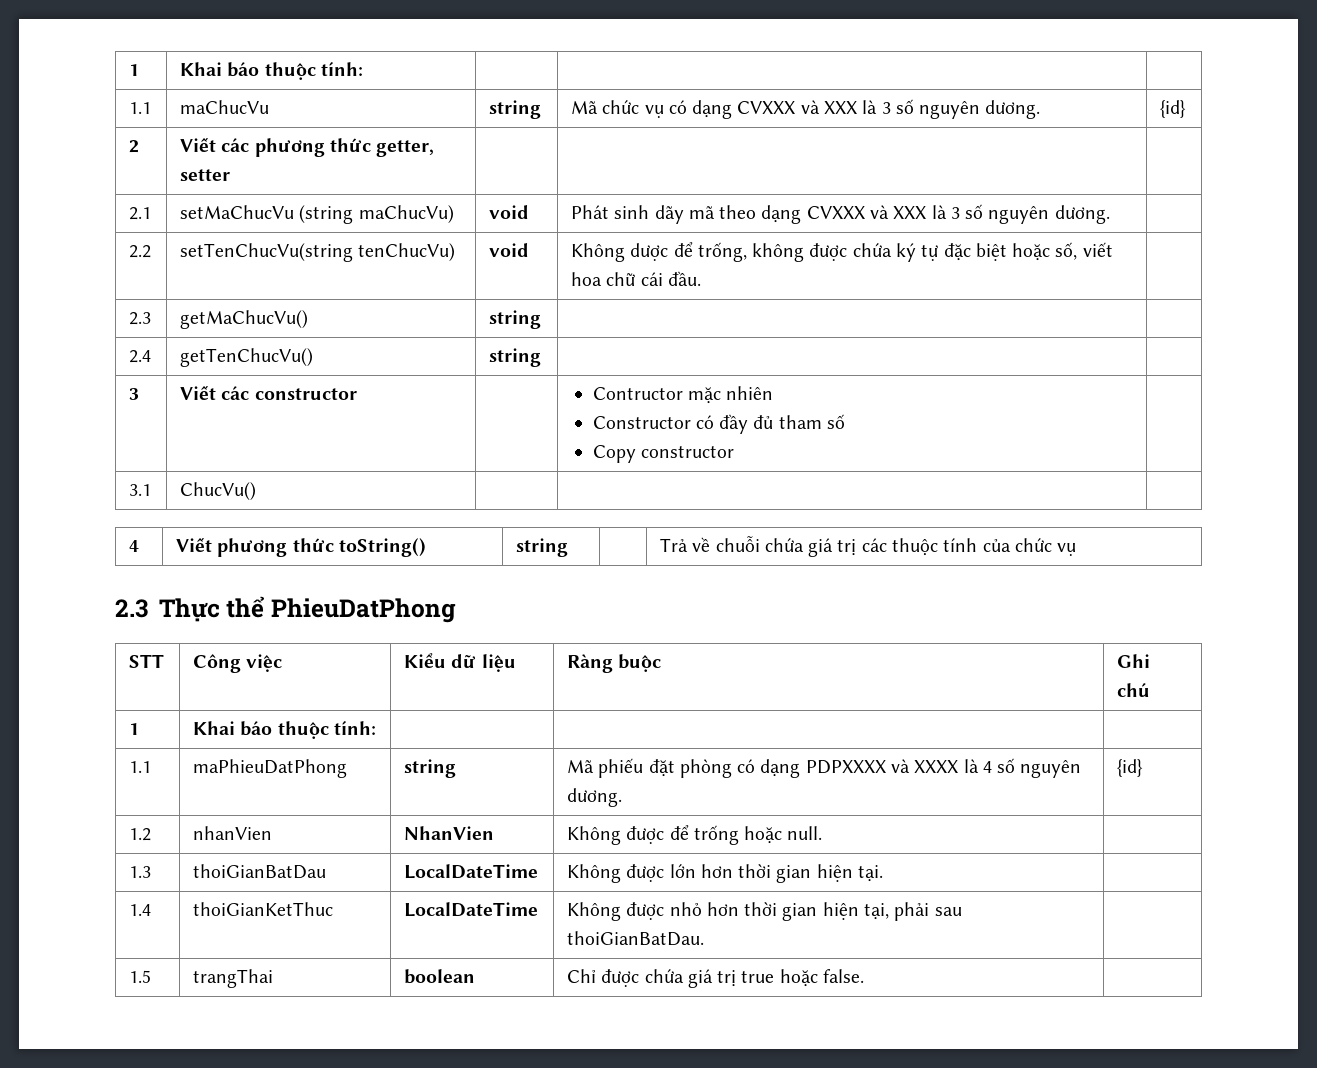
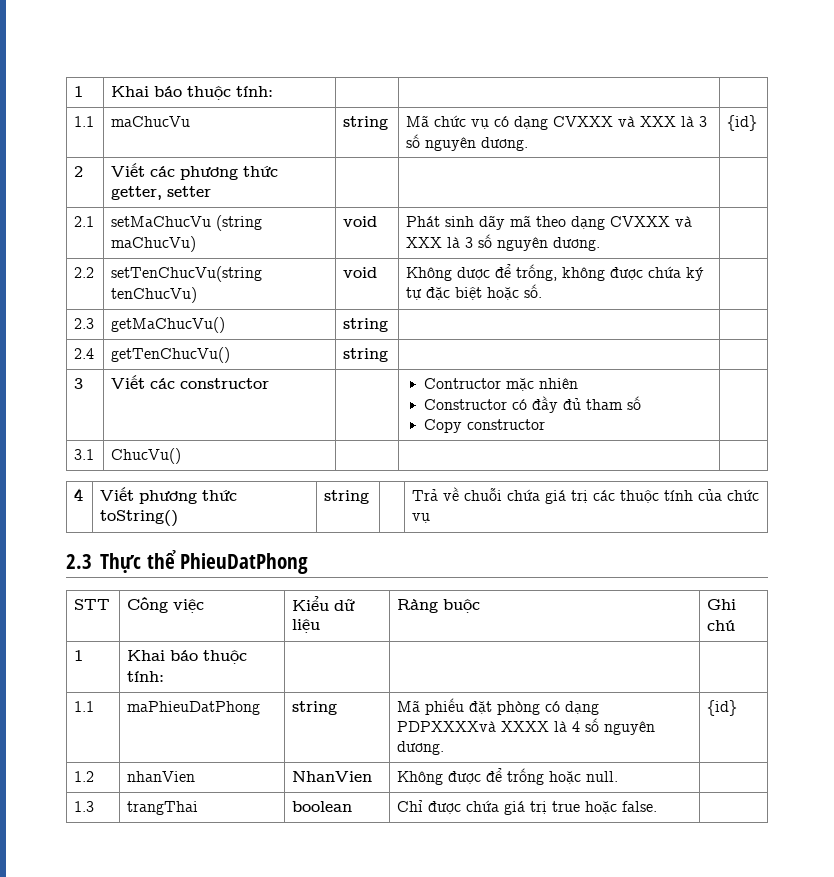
- 2.2 | setTenChucVu(string tenChucVu) | void | Không dược để trống, không được chứa ký tự đặc biệt hoặc số, viết hoa chữ cái đầu. |
+ 2.2 | setTenChucVu(string tenChucVu) | void | Không dược để trống, không được chứa ký tự đặc biệt hoặc số. |
- 1.1 | maPhieuDatPhong | string | Mã phiếu đặt phòng có dạng PDPXXXX và XXXX là 4 số nguyên dương. | {id}
+ 1.1 | maPhieuDatPhong | string | Mã phiếu đặt phòng có dạng PDPXXXXvà XXXX là 4 số nguyên dương. | {id}
- 1.3 | thoiGianBatDau | LocalDateTime | Không được lớn hơn thời gian hiện tại. |
- 1.4 | thoiGianKetThuc | LocalDateTime | Không được nhỏ hơn thời gian hiện tại, phải sau thoiGianBatDau. |
- 1.5 | trangThai | boolean | Chỉ được chứa giá trị true hoặc false. |
+ 1.3 | trangThai | boolean | Chỉ được chứa giá trị true hoặc false. |

